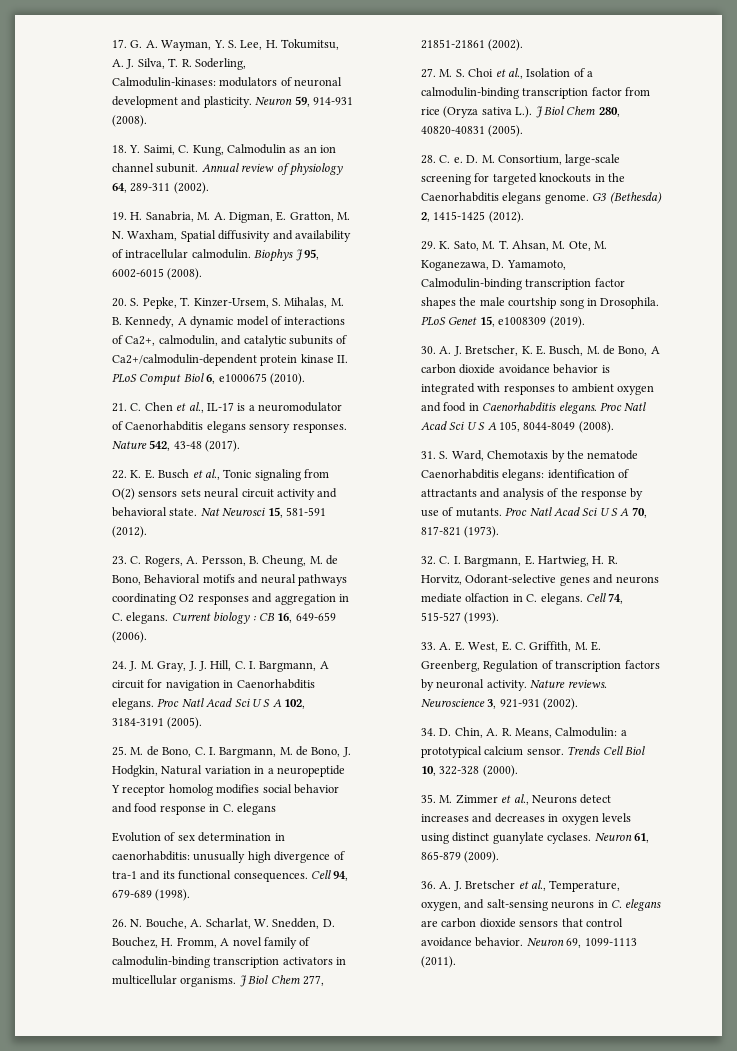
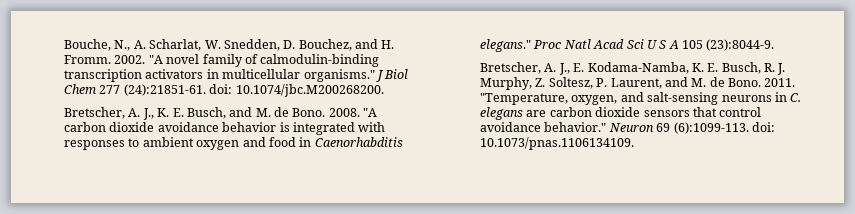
- 17. G. A. Wayman, Y. S. Lee, H. Tokumitsu, A. J. Silva, T. R. Soderling, Calmodulin-kinases: modulators of neuronal development and plasticity. Neuron 59, 914-931 (2008).
- 18. Y. Saimi, C. Kung, Calmodulin as an ion channel subunit. Annual review of physiology 64, 289-311 (2002).
- 19. H. Sanabria, M. A. Digman, E. Gratton, M. N. Waxham, Spatial diffusivity and availability of intracellular calmodulin. Biophys J 95, 6002-6015 (2008).
- 20. S. Pepke, T. Kinzer-Ursem, S. Mihalas, M. B. Kennedy, A dynamic model of interactions of Ca2+, calmodulin, and catalytic subunits of Ca2+/calmodulin-dependent protein kinase II. PLoS Comput Biol 6, e1000675 (2010).
- 21. C. Chen et al., IL-17 is a neuromodulator of Caenorhabditis elegans sensory responses. Nature 542, 43-48 (2017).
- 22. K. E. Busch et al., Tonic signaling from O(2) sensors sets neural circuit activity and behavioral state. Nat Neurosci 15, 581-591 (2012).
- 23. C. Rogers, A. Persson, B. Cheung, M. de Bono, Behavioral motifs and neural pathways coordinating O2 responses and aggregation in C. elegans. Current biology : CB 16, 649-659 (2006).
- 24. J. M. Gray, J. J. Hill, C. I. Bargmann, A circuit for navigation in Caenorhabditis elegans. Proc Natl Acad Sci U S A 102, 3184-3191 (2005).
- 25. M. de Bono, C. I. Bargmann, M. de Bono, J. Hodgkin, Natural variation in a neuropeptide Y receptor homolog modifies social behavior and food response in C. elegans
- Evolution of sex determination in caenorhabditis: unusually high divergence of tra-1 and its functional consequences. Cell 94, 679-689 (1998).
- 26. N. Bouche, A. Scharlat, W. Snedden, D. Bouchez, H. Fromm, A novel family of calmodulin-binding transcription activators in multicellular organisms. J Biol Chem 277, 21851-21861 (2002).
- 27. M. S. Choi et al., Isolation of a calmodulin-binding transcription factor from rice (Oryza sativa L.). J Biol Chem 280, 40820-40831 (2005).
- 28. C. e. D. M. Consortium, large-scale screening for targeted knockouts in the Caenorhabditis elegans genome. G3 (Bethesda) 2, 1415-1425 (2012).
- 29. K. Sato, M. T. Ahsan, M. Ote, M. Koganezawa, D. Yamamoto, Calmodulin-binding transcription factor shapes the male courtship song in Drosophila. PLoS Genet 15, e1008309 (2019).
- 30. A. J. Bretscher, K. E. Busch, M. de Bono, A carbon dioxide avoidance behavior is integrated with responses to ambient oxygen and food in Caenorhabditis elegans. Proc Natl Acad Sci U S A 105, 8044-8049 (2008).
- 31. S. Ward, Chemotaxis by the nematode Caenorhabditis elegans: identification of attractants and analysis of the response by use of mutants. Proc Natl Acad Sci U S A 70, 817-821 (1973).
- 32. C. I. Bargmann, E. Hartwieg, H. R. Horvitz, Odorant-selective genes and neurons mediate olfaction in C. elegans. Cell 74, 515-527 (1993).
- 33. A. E. West, E. C. Griffith, M. E. Greenberg, Regulation of transcription factors by neuronal activity. Nature reviews. Neuroscience 3, 921-931 (2002).
- 34. D. Chin, A. R. Means, Calmodulin: a prototypical calcium sensor. Trends Cell Biol 10, 322-328 (2000).
- 35. M. Zimmer et al., Neurons detect increases and decreases in oxygen levels using distinct guanylate cyclases. Neuron 61, 865-879 (2009).
- 36. A. J. Bretscher et al., Temperature, oxygen, and salt-sensing neurons in C. elegans are carbon dioxide sensors that control avoidance behavior. Neuron 69, 1099-1113 (2011).
+ Bouche, N., A. Scharlat, W. Snedden, D. Bouchez, and H. Fromm. 2002. "A novel family of calmodulin-binding transcription activators in multicellular organisms." J Biol Chem 277 (24):21851-61. doi: 10.1074/jbc.M200268200.
+ Bretscher, A. J., K. E. Busch, and M. de Bono. 2008. "A carbon dioxide avoidance behavior is integrated with responses to ambient oxygen and food in Caenorhabditis elegans." Proc Natl Acad Sci U S A 105 (23):8044-9.
+ Bretscher, A. J., E. Kodama-Namba, K. E. Busch, R. J. Murphy, Z. Soltesz, P. Laurent, and M. de Bono. 2011. "Temperature, oxygen, and salt-sensing neurons in C. elegans are carbon dioxide sensors that control avoidance behavior." Neuron 69 (6):1099-113. doi: 10.1073/pnas.1106134109.

